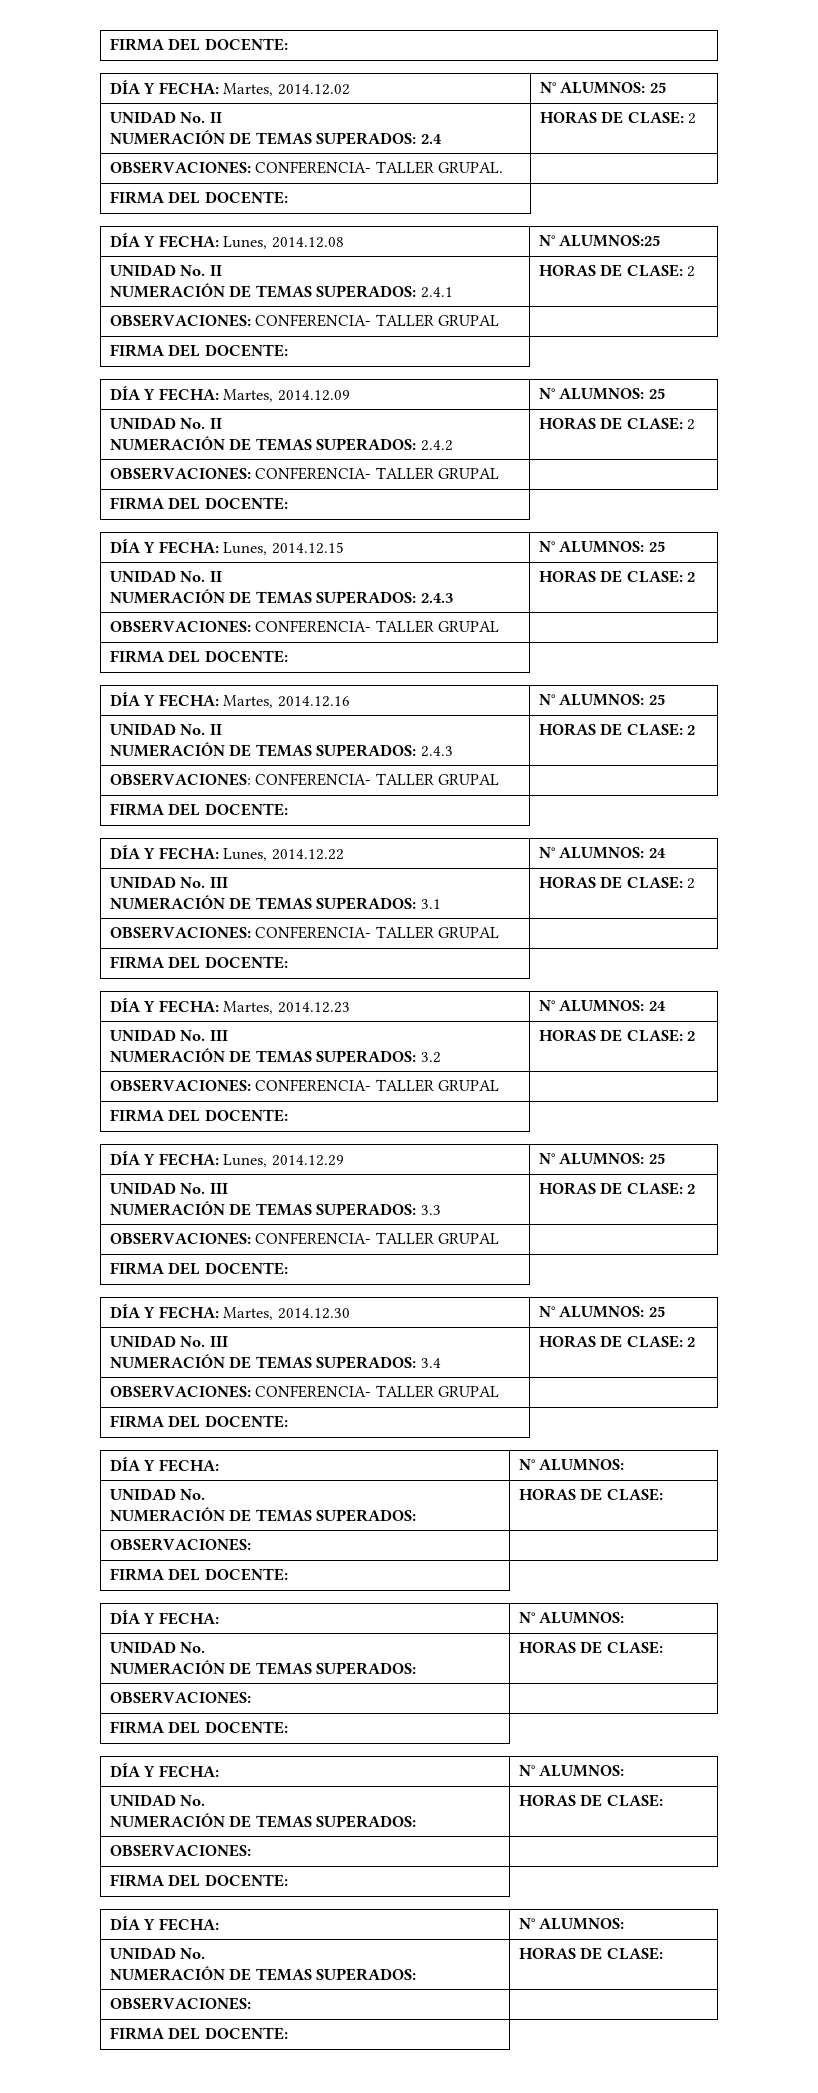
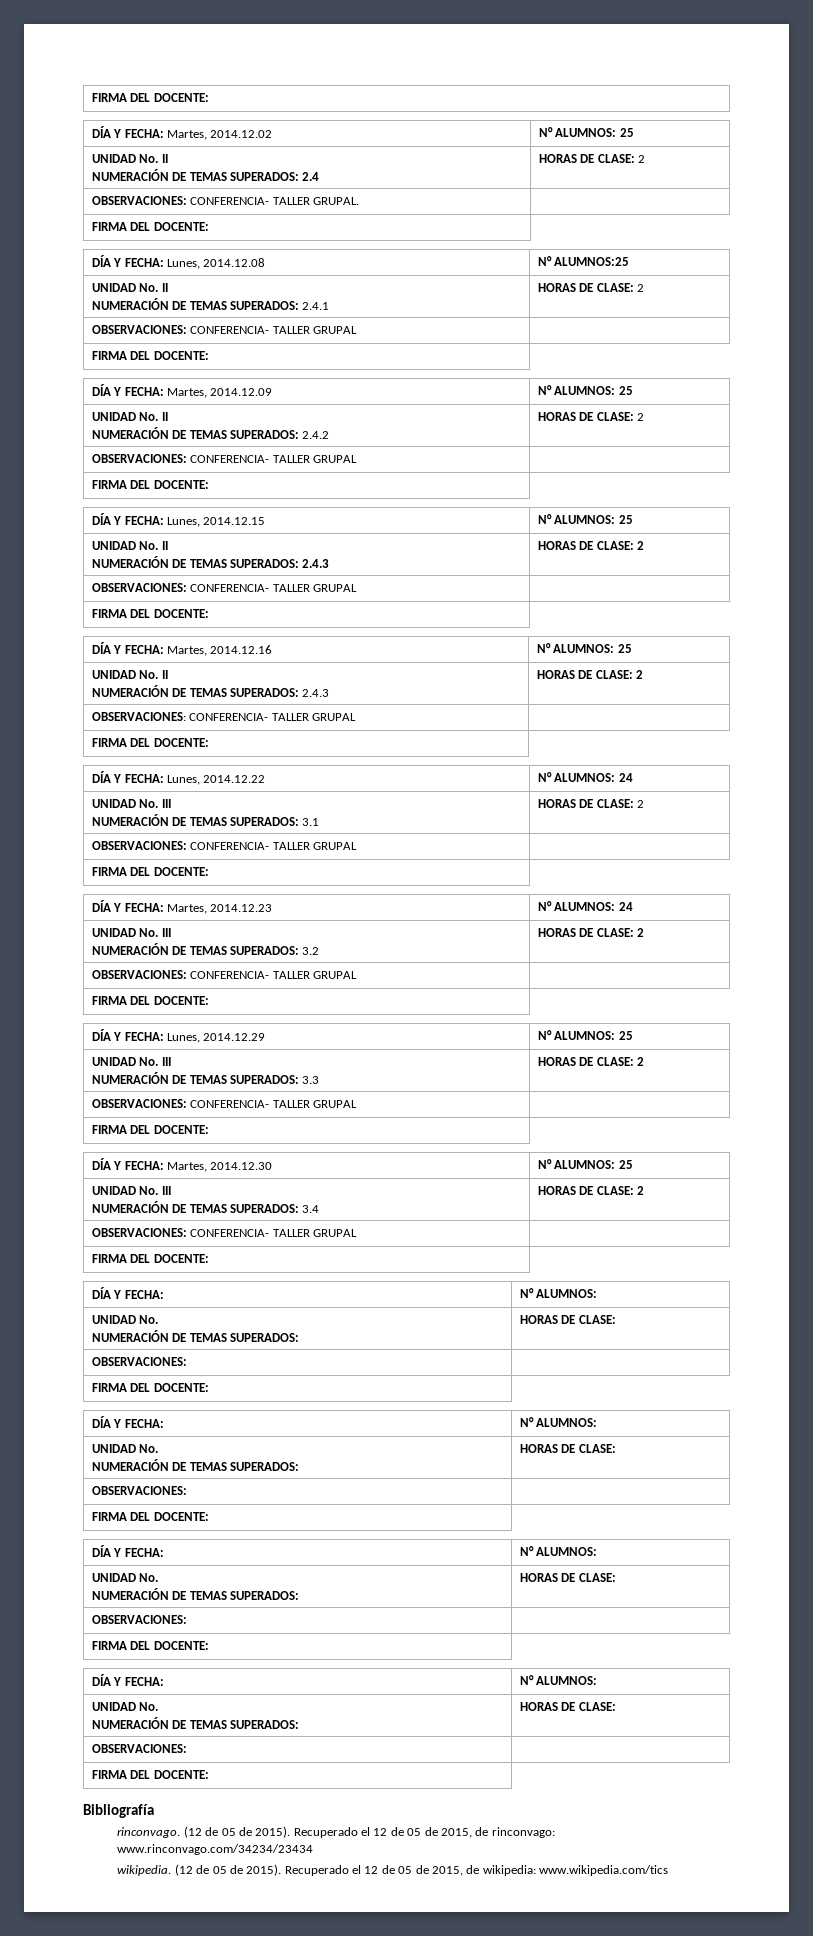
+ Bibliografía
+ rinconvago. (12 de 05 de 2015). Recuperado el 12 de 05 de 2015, de rinconvago: www.rinconvago.com/34234/23434
+ wikipedia. (12 de 05 de 2015). Recuperado el 12 de 05 de 2015, de wikipedia: www.wikipedia.com/tics

